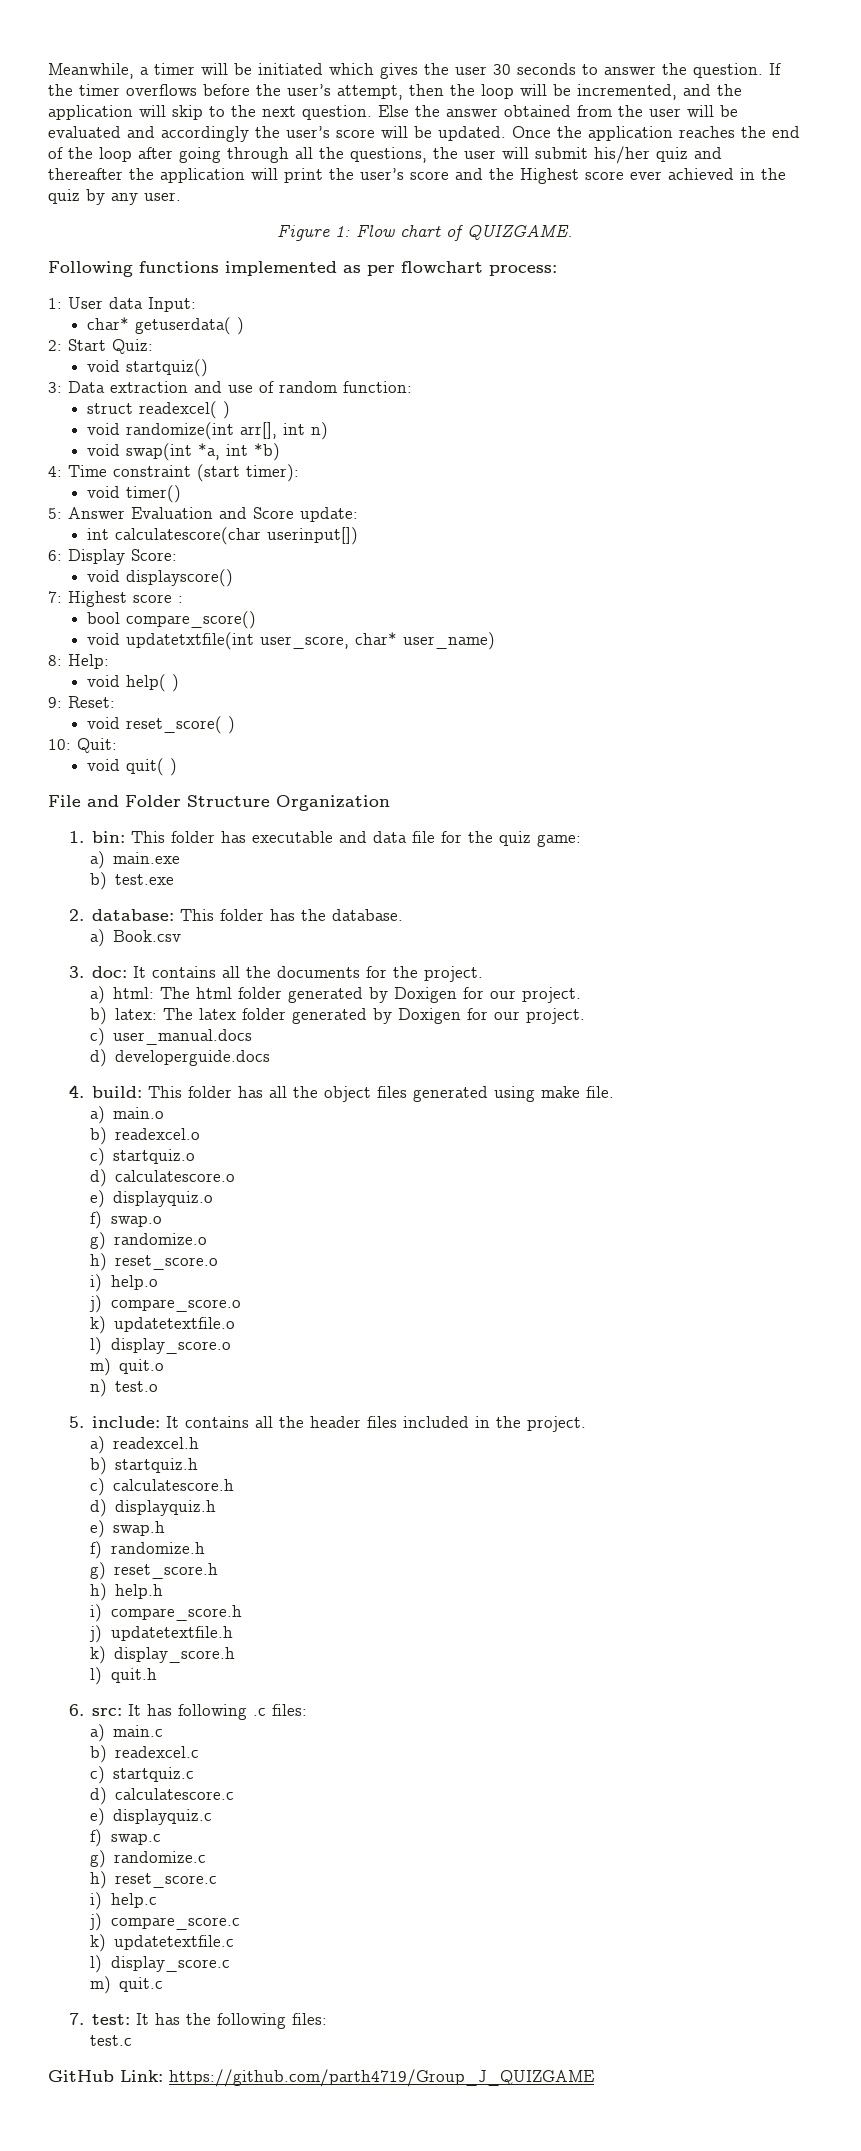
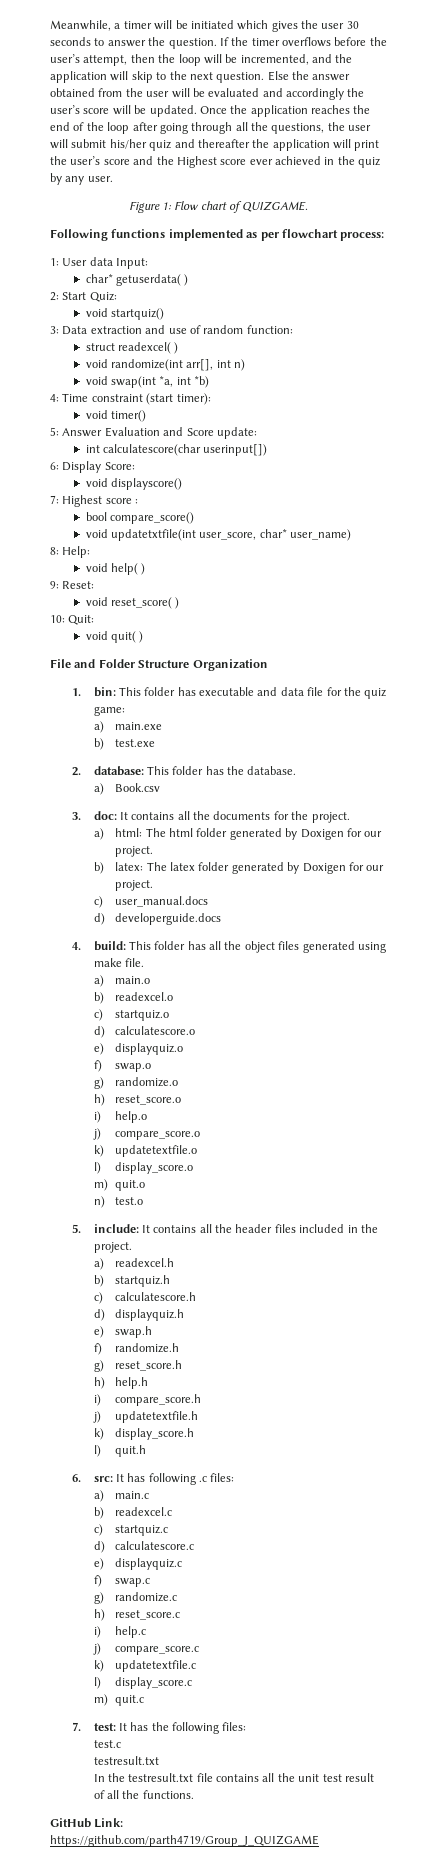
  test.c
+ testresult.txt
+ In the testresult.txt file contains all the unit test result of all the functions.

